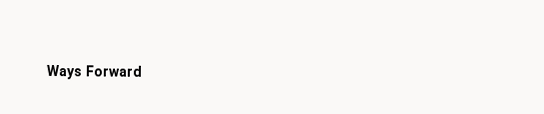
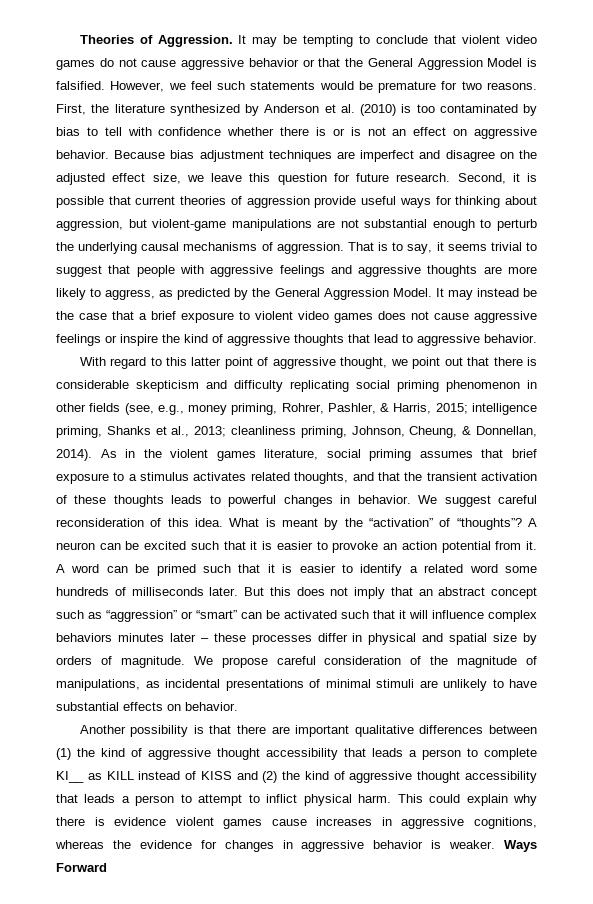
+ Theories of Aggression. It may be tempting to conclude that violent video games do not cause aggressive behavior or that the General Aggression Model is falsified. However, we feel such statements would be premature for two reasons. First, the literature synthesized by Anderson et al. (2010) is too contaminated by bias to tell with confidence whether there is or is not an effect on aggressive behavior. Because bias adjustment techniques are imperfect and disagree on the adjusted effect size, we leave this question for future research. Second, it is possible that current theories of aggression provide useful ways for thinking about aggression, but violent-game manipulations are not substantial enough to perturb the underlying causal mechanisms of aggression. That is to say, it seems trivial to suggest that people with aggressive feelings and aggressive thoughts are more likely to aggress, as predicted by the General Aggression Model. It may instead be the case that a brief exposure to violent video games does not cause aggressive feelings or inspire the kind of aggressive thoughts that lead to aggressive behavior.
+ With regard to this latter point of aggressive thought, we point out that there is considerable skepticism and difficulty replicating social priming phenomenon in other fields (see, e.g., money priming, Rohrer, Pashler, & Harris, 2015; intelligence priming, Shanks et al., 2013; cleanliness priming, Johnson, Cheung, & Donnellan, 2014). As in the violent games literature, social priming assumes that brief exposure to a stimulus activates related thoughts, and that the transient activation of these thoughts leads to powerful changes in behavior. We suggest careful reconsideration of this idea. What is meant by the “activation” of “thoughts”? A neuron can be excited such that it is easier to provoke an action potential from it. A word can be primed such that it is easier to identify a related word some hundreds of milliseconds later. But this does not imply that an abstract concept such as “aggression” or “smart” can be activated such that it will influence complex behaviors minutes later – these processes differ in physical and spatial size by orders of magnitude. We propose careful consideration of the magnitude of manipulations, as incidental presentations of minimal stimuli are unlikely to have substantial effects on behavior.
+ Another possibility is that there are important qualitative differences between (1) the kind of aggressive thought accessibility that leads a person to complete KI__ as KILL instead of KISS and (2) the kind of aggressive thought accessibility that leads a person to attempt to inflict physical harm. This could explain why there is evidence violent games cause increases in aggressive cognitions, whereas the evidence for changes in aggressive behavior is weaker.

